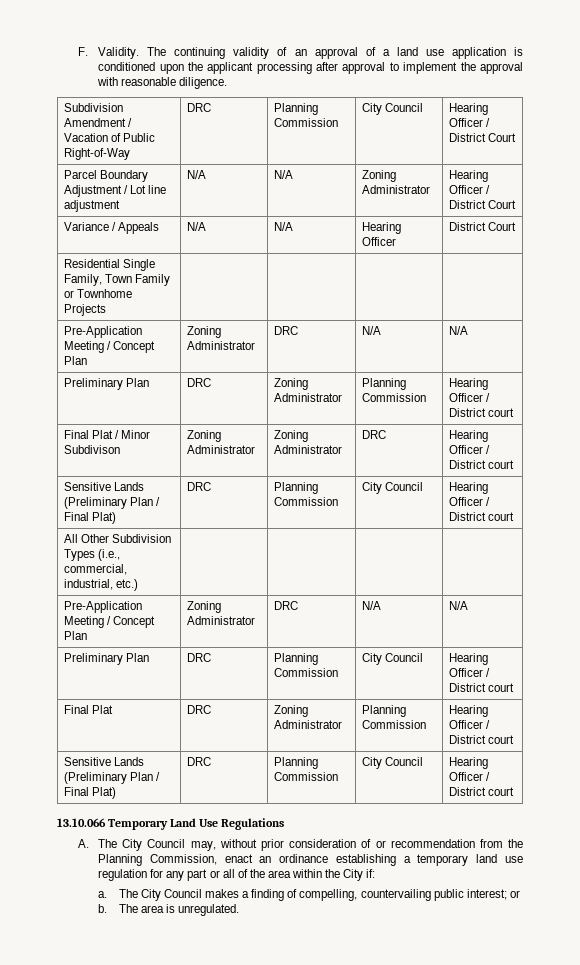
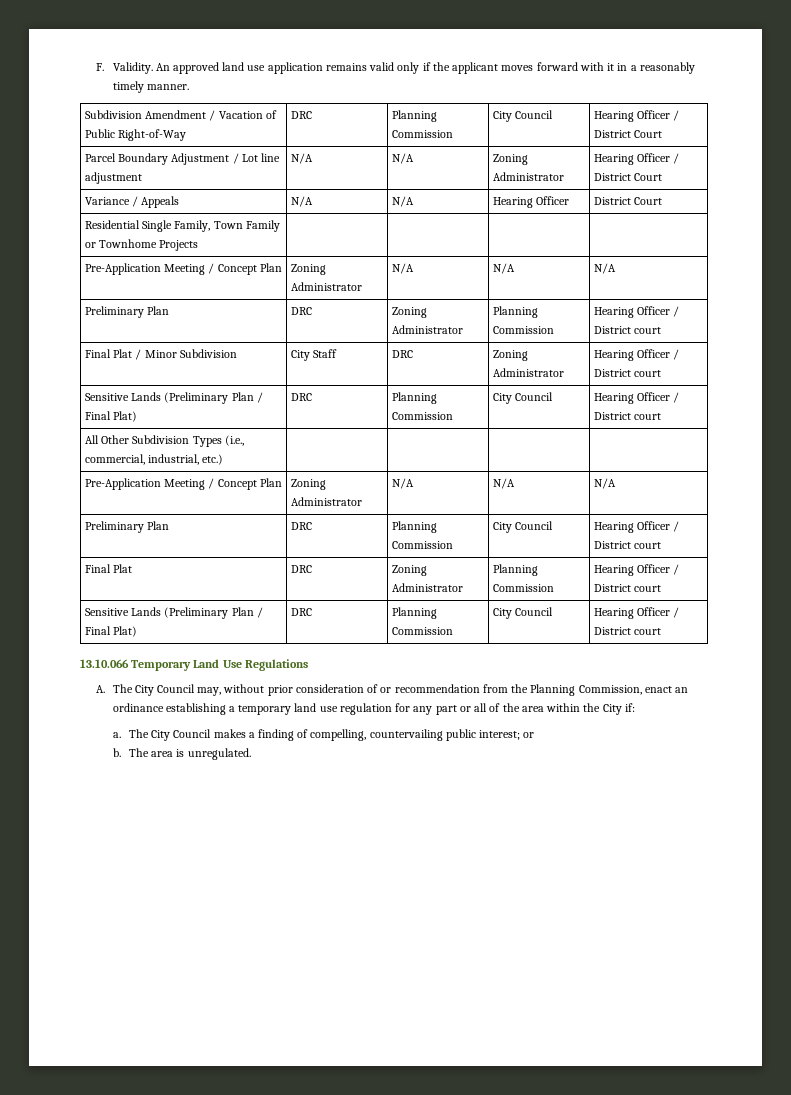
- The continuing validity of an approval of a land use application is conditioned upon the applicant processing after approval to implement the approval with reasonable diligence.
+ An approved land use application remains valid only if the applicant moves forward with it in a reasonably timely manner.
  Residential Single Family, Town Family or Townhome Projects | | | |
- Pre-Application Meeting / Concept Plan | Zoning Administrator | DRC | N/A | N/A
+ Pre-Application Meeting / Concept Plan | Zoning Administrator | N/A | N/A | N/A
- Final Plat / Minor Subdivison | Zoning Administrator | Zoning Administrator | DRC | Hearing Officer / District court
+ Final Plat / Minor Subdivision | City Staff | DRC | Zoning Administrator | Hearing Officer / District court
  All Other Subdivision Types (i.e., commercial, industrial, etc.) | | | |
- Pre-Application Meeting / Concept Plan | Zoning Administrator | DRC | N/A | N/A
+ Pre-Application Meeting / Concept Plan | Zoning Administrator | N/A | N/A | N/A

